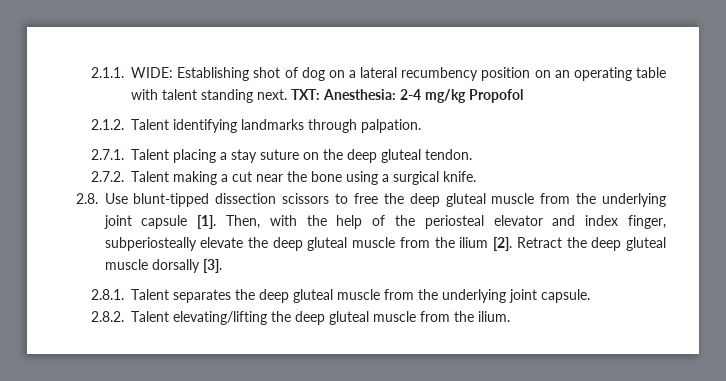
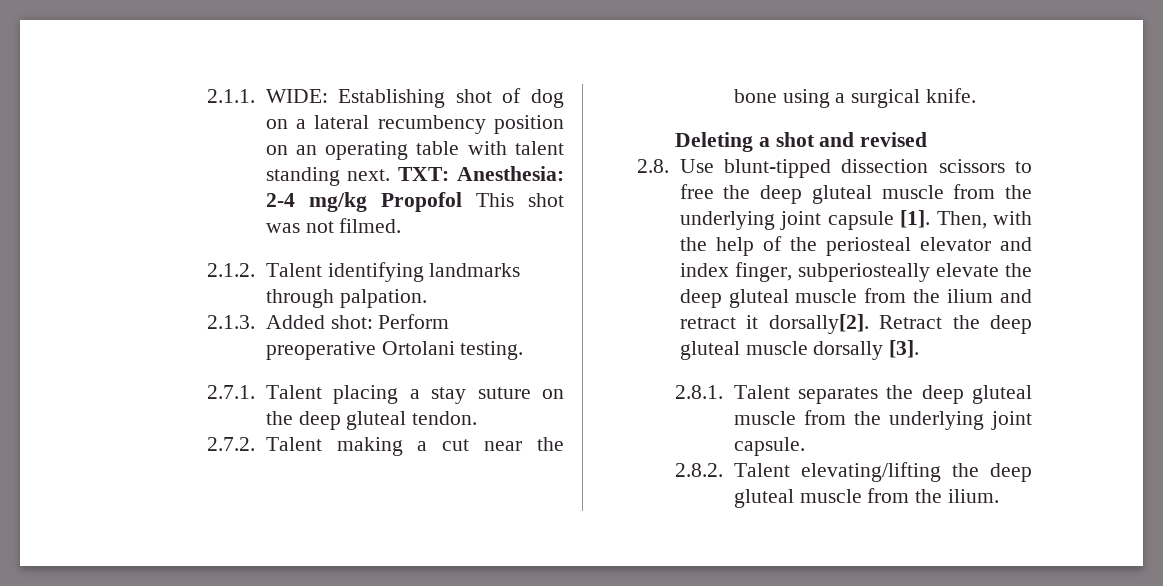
- TXT: Anesthesia: 2-4 mg/kg Propofol
+ TXT: Anesthesia: 2-4 mg/kg Propofol This shot was not filmed.
+ 2.1.3. Added shot: Perform preoperative Ortolani testing.
+ Deleting a shot and revised
- Then, with the help of the periosteal elevator and index finger, subperiosteally elevate the deep gluteal muscle from the ilium [2].
+ Then, with the help of the periosteal elevator and index finger, subperiosteally elevate the deep gluteal muscle from the ilium and retract it dorsally[2].

